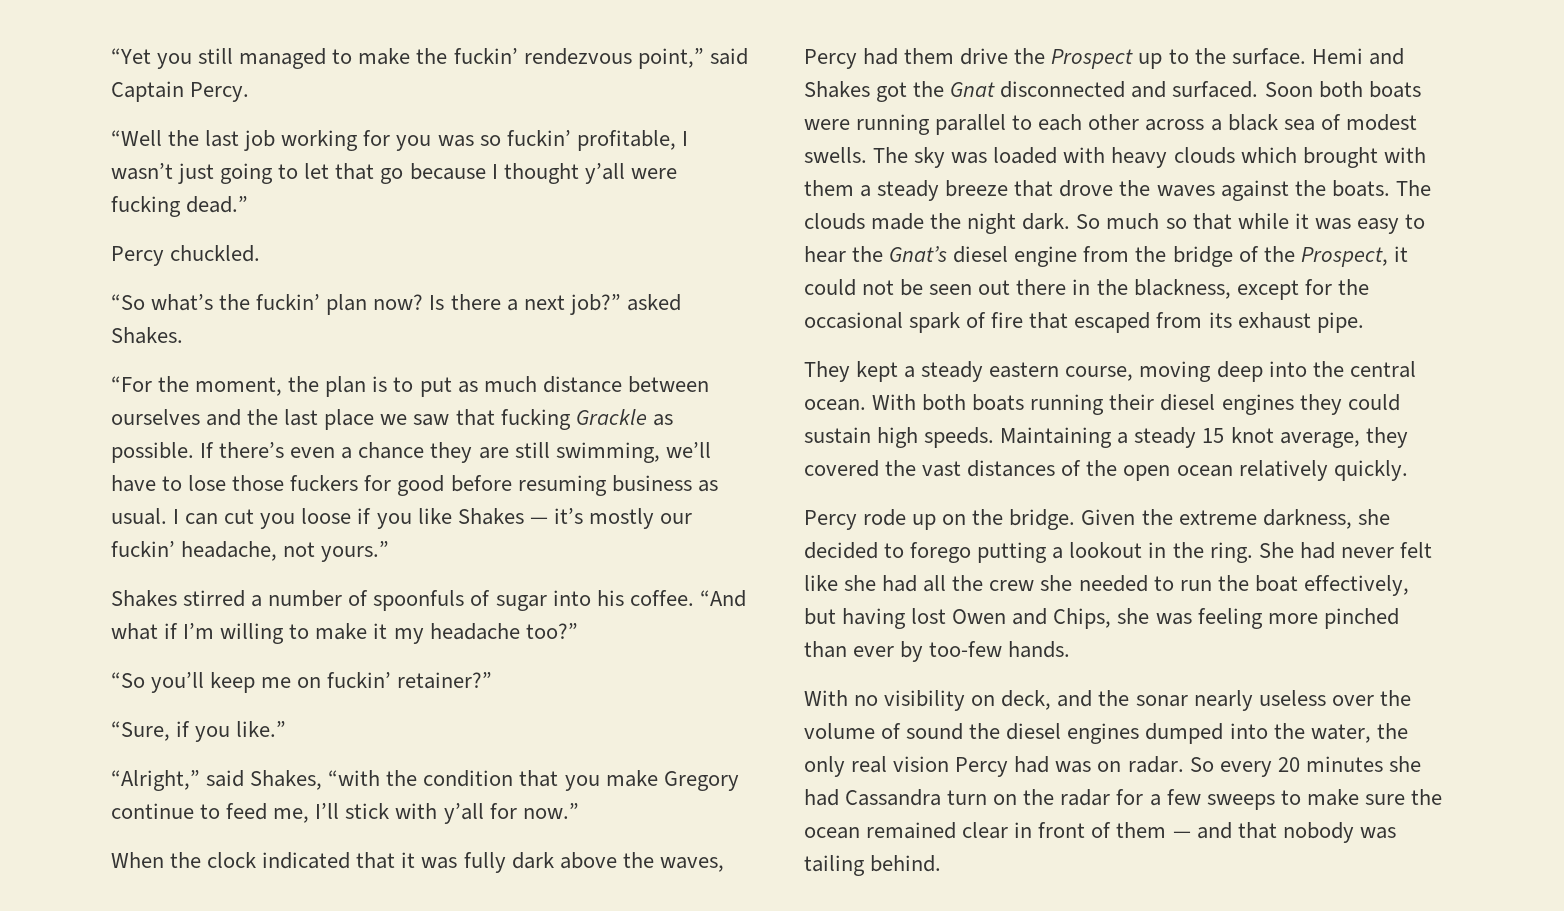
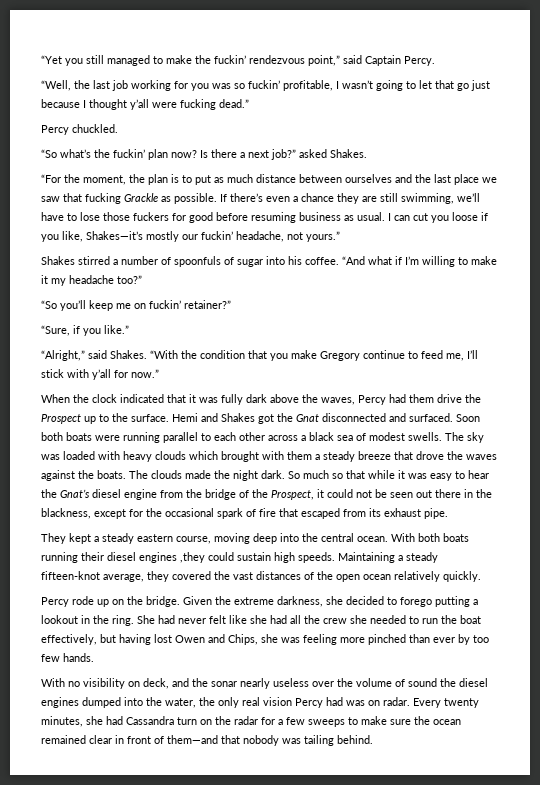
- “Well the last job working for you was so fuckin’ profitable, I wasn’t just going to let that go because I thought y’all were fucking dead.”
+ “Well, the last job working for you was so fuckin’ profitable, I wasn’t going to let that go just because I thought y’all were fucking dead.”
- I can cut you loose if you like Shakes — it’s mostly our fuckin’ headache, not yours.”
+ I can cut you loose if you like, Shakes—it’s mostly our fuckin’ headache, not yours.”
- “Alright,” said Shakes, “with the condition that you make Gregory continue to feed me, I’ll stick with y’all for now.”
+ “Alright,” said Shakes. “With the condition that you make Gregory continue to feed me, I’ll stick with y’all for now.”
- With both boats running their diesel engines they could sustain high speeds.
+ With both boats running their diesel engines ,they could sustain high speeds.
- Maintaining a steady 15 knot average, they covered the vast distances of the open ocean relatively quickly.
+ Maintaining a steady fifteen-knot average, they covered the vast distances of the open ocean relatively quickly.
- She had never felt like she had all the crew she needed to run the boat effectively, but having lost Owen and Chips, she was feeling more pinched than ever by too-few hands.
+ She had never felt like she had all the crew she needed to run the boat effectively, but having lost Owen and Chips, she was feeling more pinched than ever by too few hands.
- So every 20 minutes she had Cassandra turn on the radar for a few sweeps to make sure the ocean remained clear in front of them — and that nobody was tailing behind.
+ Every twenty minutes, she had Cassandra turn on the radar for a few sweeps to make sure the ocean remained clear in front of them—and that nobody was tailing behind.

